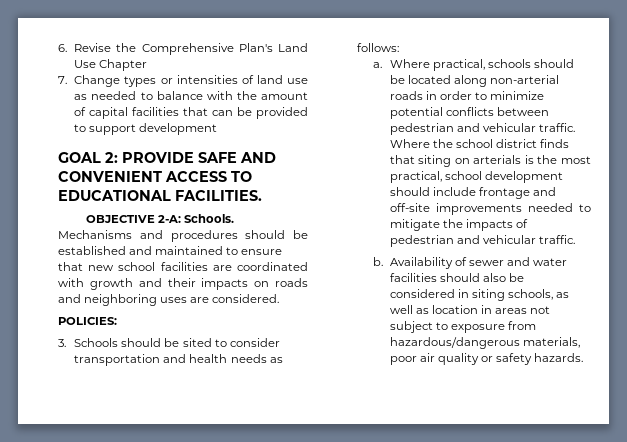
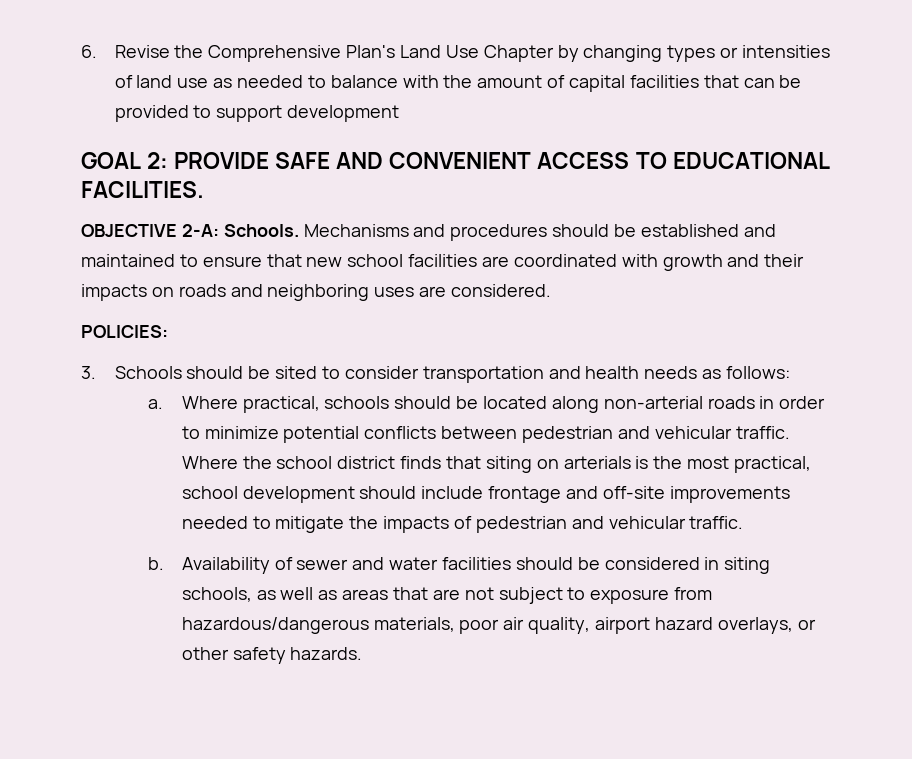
- 6. Revise the Comprehensive Plan's Land Use Chapter
- 7. Change types or intensities of land use as needed to balance with the amount of capital facilities that can be provided to support development
+ 6. Revise the Comprehensive Plan's Land Use Chapter by changing types or intensities of land use as needed to balance with the amount of capital facilities that can be provided to support development
- Availability of sewer and water facilities should also be considered in siting schools, as well as location in areas not subject to exposure from hazardous/dangerous materials, poor air quality or safety hazards.
+ Availability of sewer and water facilities should be considered in siting schools, as well as areas that are not subject to exposure from hazardous/dangerous materials, poor air quality, airport hazard overlays, or other safety hazards.

